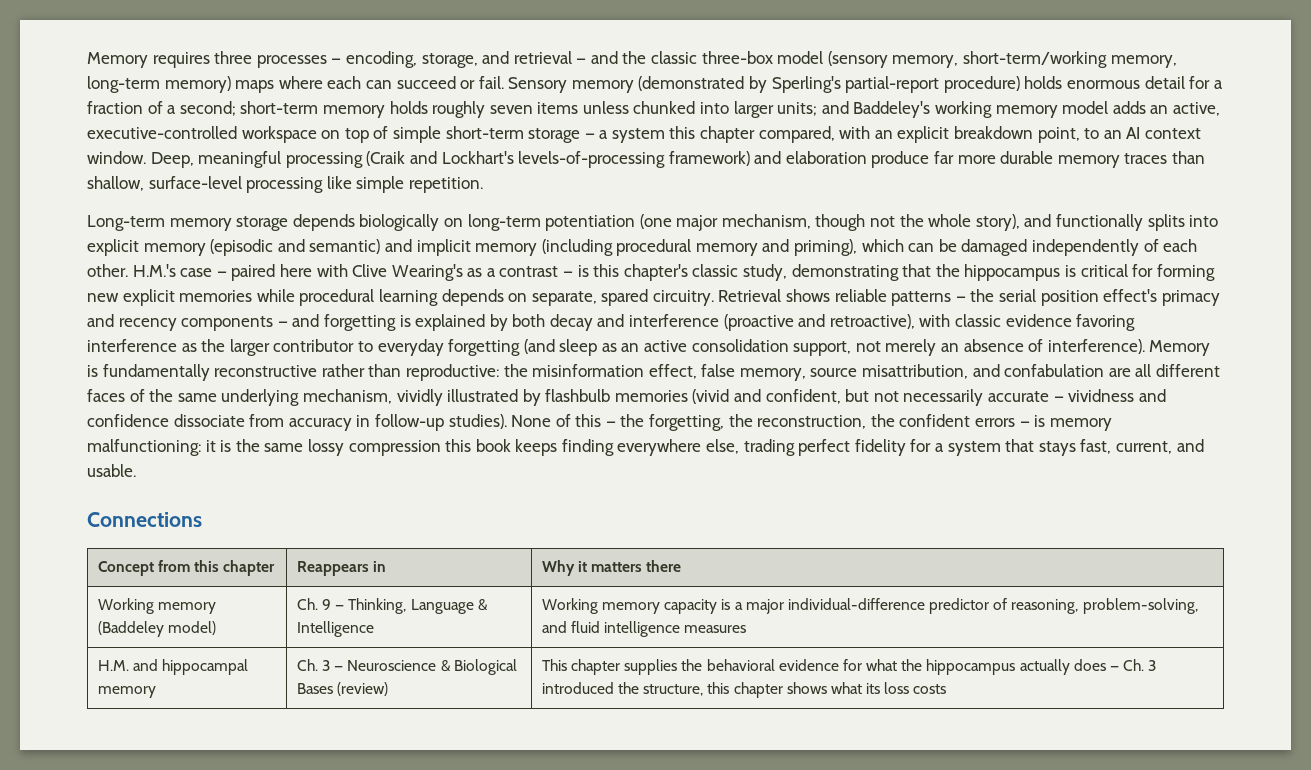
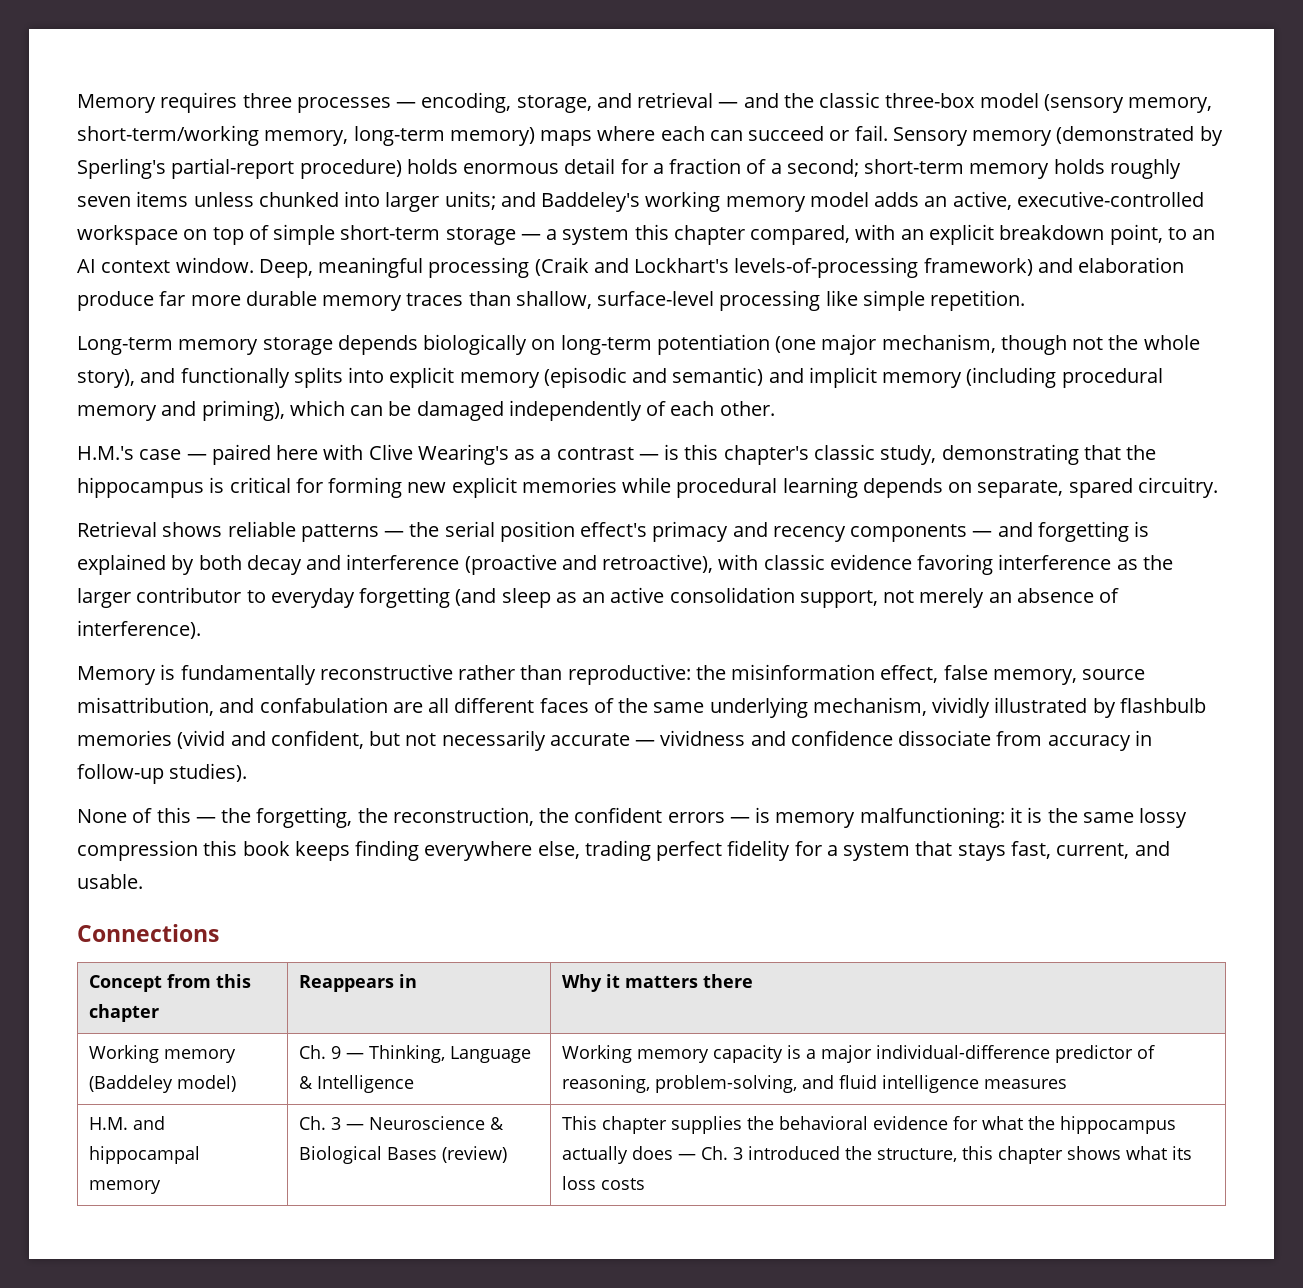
- Long-term memory storage depends biologically on long-term potentiation (one major mechanism, though not the whole story), and functionally splits into explicit memory (episodic and semantic) and implicit memory (including procedural memory and priming), which can be damaged independently of each other. H.M.'s case — paired here with Clive Wearing's as a contrast — is this chapter's classic study, demonstrating that the hippocampus is critical for forming new explicit memories while procedural learning depends on separate, spared circuitry. Retrieval shows reliable patterns — the serial position effect's primacy and recency components — and forgetting is explained by both decay and interference (proactive and retroactive), with classic evidence favoring interference as the larger contributor to everyday forgetting (and sleep as an active consolidation support, not merely an absence of interference). Memory is fundamentally reconstructive rather than reproductive:
+ Long-term memory storage depends biologically on long-term potentiation (one major mechanism, though not the whole story), and functionally splits into explicit memory (episodic and semantic) and implicit memory (including procedural memory and priming), which can be damaged independently of each other.
+ H.M.'s case — paired here with Clive Wearing's as a contrast — is this chapter's classic study, demonstrating that the hippocampus is critical for forming new explicit memories while procedural learning depends on separate, spared circuitry.
+ Retrieval shows reliable patterns — the serial position effect's primacy and recency components — and forgetting is explained by both decay and interference (proactive and retroactive), with classic evidence favoring interference as the larger contributor to everyday forgetting (and sleep as an active consolidation support, not merely an absence of interference).
+ Memory is fundamentally reconstructive rather than reproductive:
- the misinformation effect, false memory, source misattribution, and confabulation are all different faces of the same underlying mechanism, vividly illustrated by flashbulb memories (vivid and confident, but not necessarily accurate — vividness and confidence dissociate from accuracy in follow-up studies). None of this — the forgetting, the reconstruction, the confident errors — is memory malfunctioning:
+ the misinformation effect, false memory, source misattribution, and confabulation are all different faces of the same underlying mechanism, vividly illustrated by flashbulb memories (vivid and confident, but not necessarily accurate — vividness and confidence dissociate from accuracy in follow-up studies).
+ None of this — the forgetting, the reconstruction, the confident errors — is memory malfunctioning:

